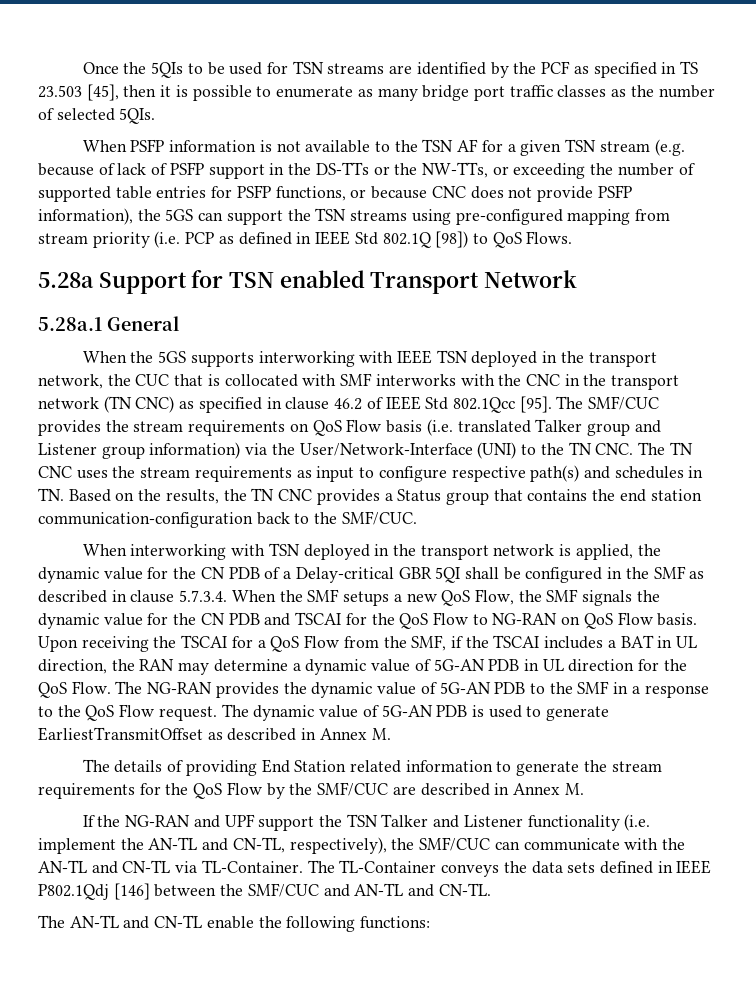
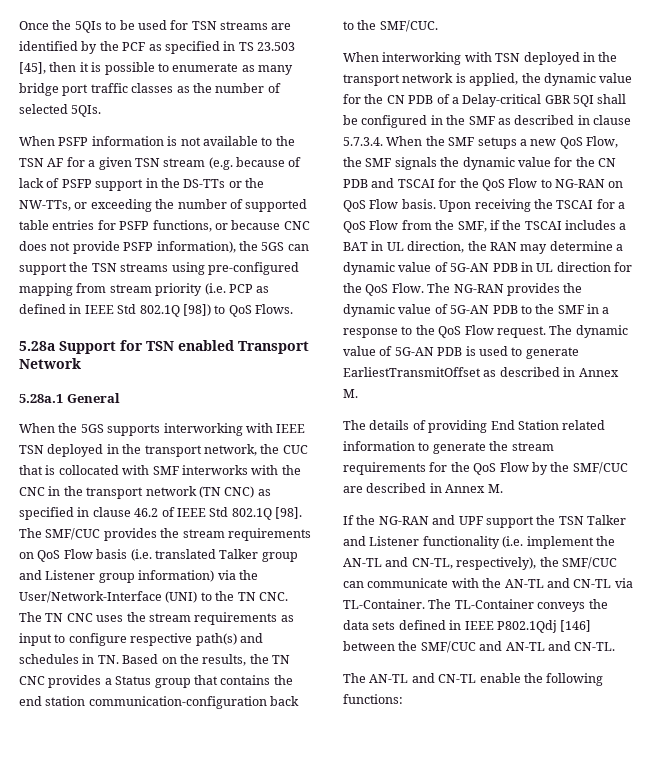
- When the 5GS supports interworking with IEEE TSN deployed in the transport network, the CUC that is collocated with SMF interworks with the CNC in the transport network (TN CNC) as specified in clause 46.2 of IEEE Std 802.1Qcc [95].
+ When the 5GS supports interworking with IEEE TSN deployed in the transport network, the CUC that is collocated with SMF interworks with the CNC in the transport network (TN CNC) as specified in clause 46.2 of IEEE Std 802.1Q [98].

